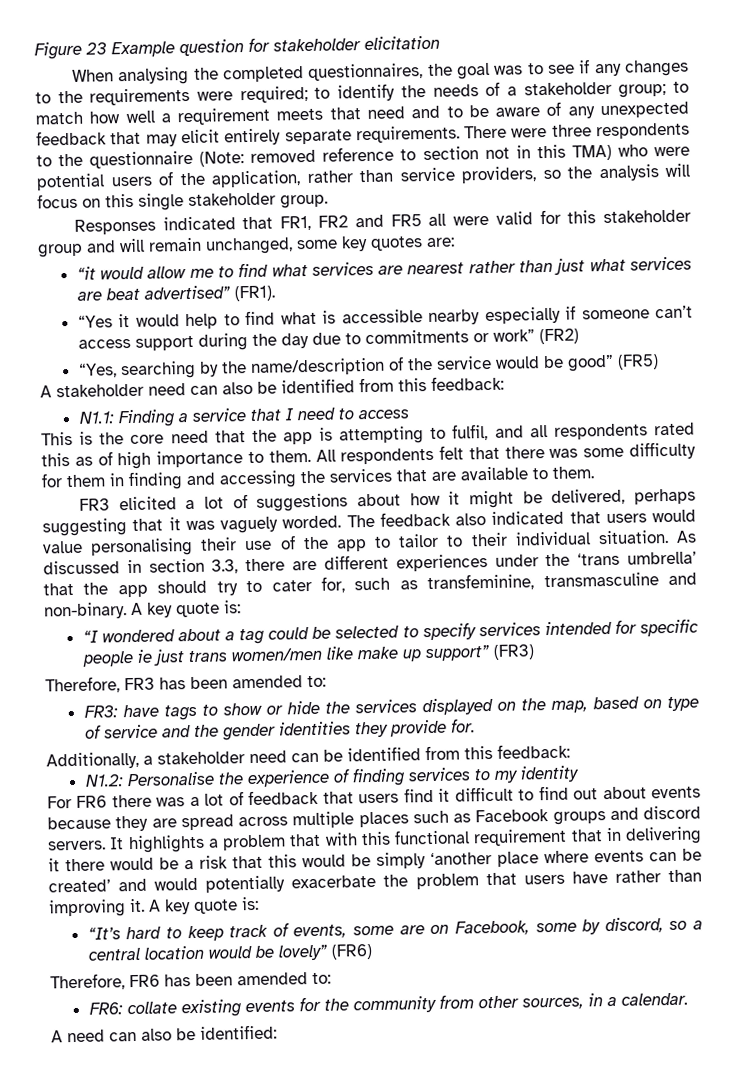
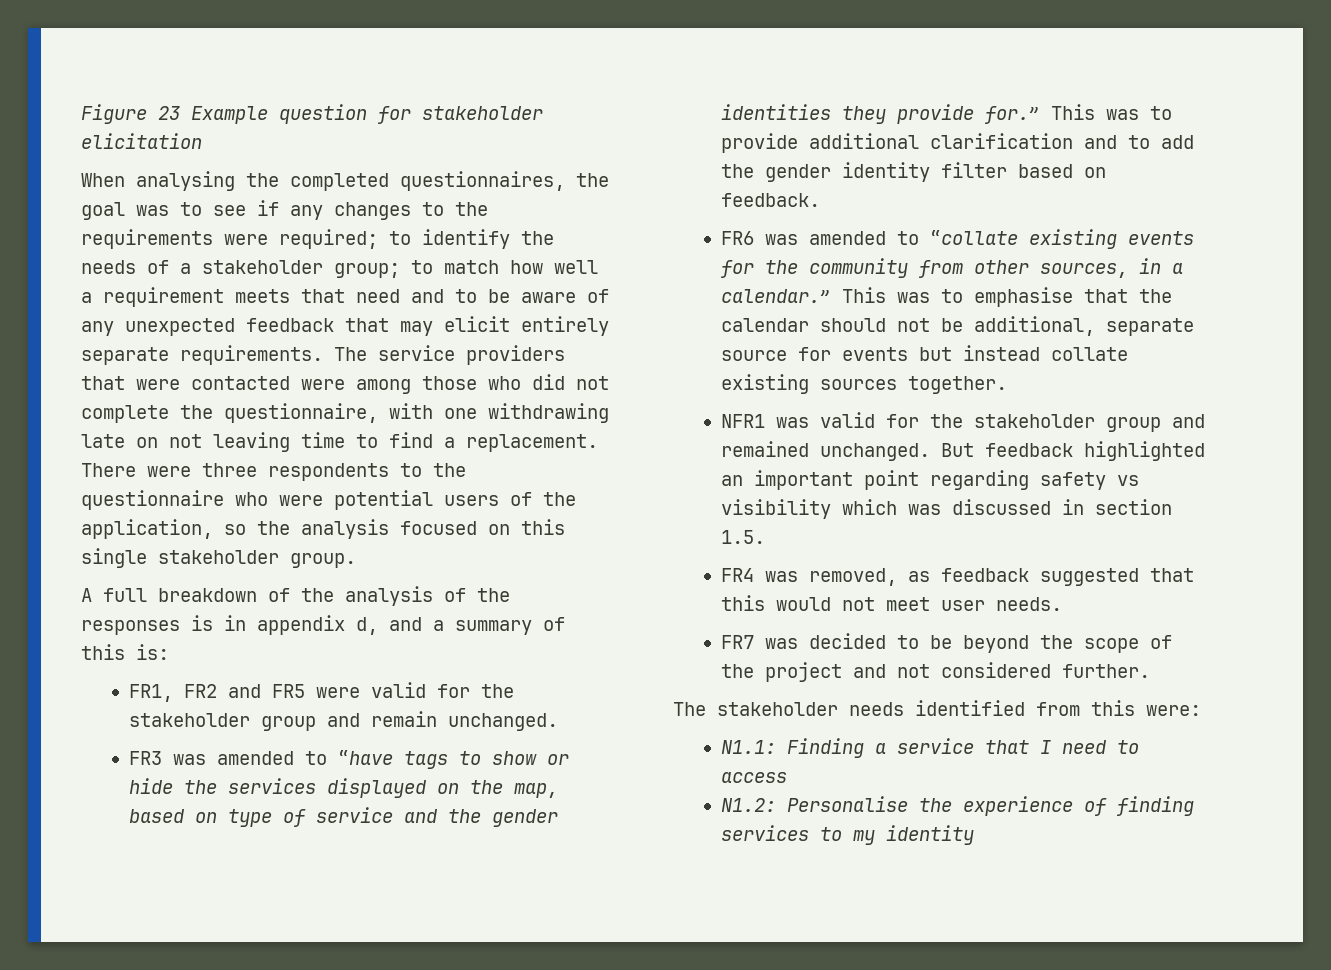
+ The service providers that were contacted were among those who did not complete the questionnaire, with one withdrawing late on not leaving time to find a replacement.
- There were three respondents to the questionnaire (Note: removed reference to section not in this TMA) who were potential users of the application, rather than service providers, so the analysis will focus on this single stakeholder group.
+ There were three respondents to the questionnaire who were potential users of the application, so the analysis focused on this single stakeholder group.
- Responses indicated that FR1, FR2 and FR5 all were valid for this stakeholder group and will remain unchanged, some key quotes are:
- “it would allow me to find what services are nearest rather than just what services are beat advertised” (FR1).
- “Yes it would help to find what is accessible nearby especially if someone can’t access support during the day due to commitments or work” (FR2)
- “Yes, searching by the name/description of the service would be good” (FR5)
- A stakeholder need can also be identified from this feedback:
+ A full breakdown of the analysis of the responses is in appendix d, and a summary of this is:
+ FR1, FR2 and FR5 were valid for the stakeholder group and remain unchanged.
+ FR3 was amended to “have tags to show or hide the services displayed on the map, based on type of service and the gender identities they provide for.” This was to provide additional clarification and to add the gender identity filter based on feedback.
+ FR6 was amended to “collate existing events for the community from other sources, in a calendar.” This was to emphasise that the calendar should not be additional, separate source for events but instead collate existing sources together.
+ NFR1 was valid for the stakeholder group and remained unchanged. But feedback highlighted an important point regarding safety vs visibility which was discussed in section 1.5.
+ FR4 was removed, as feedback suggested that this would not meet user needs.
+ FR7 was decided to be beyond the scope of the project and not considered further.
+ The stakeholder needs identified from this were:
  N1.1: Finding a service that I need to access
- This is the core need that the app is attempting to fulfil, and all respondents rated this as of high importance to them. All respondents felt that there was some difficulty for them in finding and accessing the services that are available to them.
- FR3 elicited a lot of suggestions about how it might be delivered, perhaps suggesting that it was vaguely worded. The feedback also indicated that users would value personalising their use of the app to tailor to their individual situation. As discussed in section 3.3, there are different experiences under the ‘trans umbrella’ that the app should try to cater for, such as transfeminine, transmasculine and non-binary. A key quote is:
- “I wondered about a tag could be selected to specify services intended for specific people ie just trans women/men like make up support” (FR3)
- Therefore, FR3 has been amended to:
- FR3: have tags to show or hide the services displayed on the map, based on type of service and the gender identities they provide for.
- Additionally, a stakeholder need can be identified from this feedback:
- For FR6 there was a lot of feedback that users find it difficult to find out about events because they are spread across multiple places such as Facebook groups and discord servers. It highlights a problem that with this functional requirement that in delivering it there would be a risk that this would be simply ‘another place where events can be created’ and would potentially exacerbate the problem that users have rather than improving it. A key quote is:
- “It’s hard to keep track of events, some are on Facebook, some by discord, so a central location would be lovely” (FR6)
- Therefore, FR6 has been amended to:
- FR6: collate existing events for the community from other sources, in a calendar.
- A need can also be identified:

